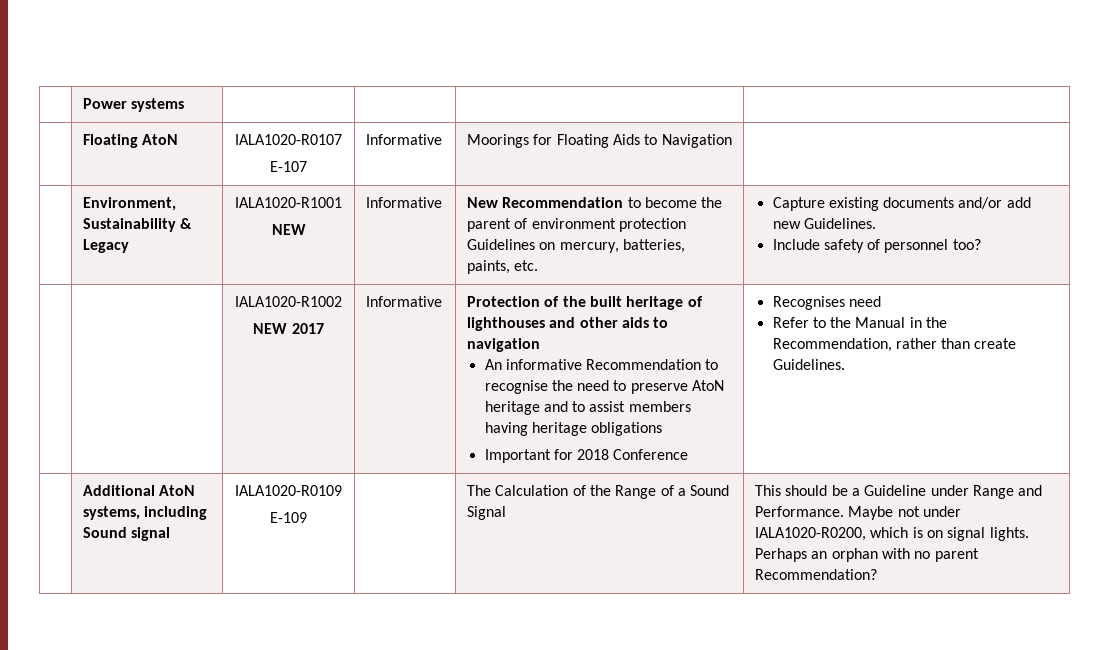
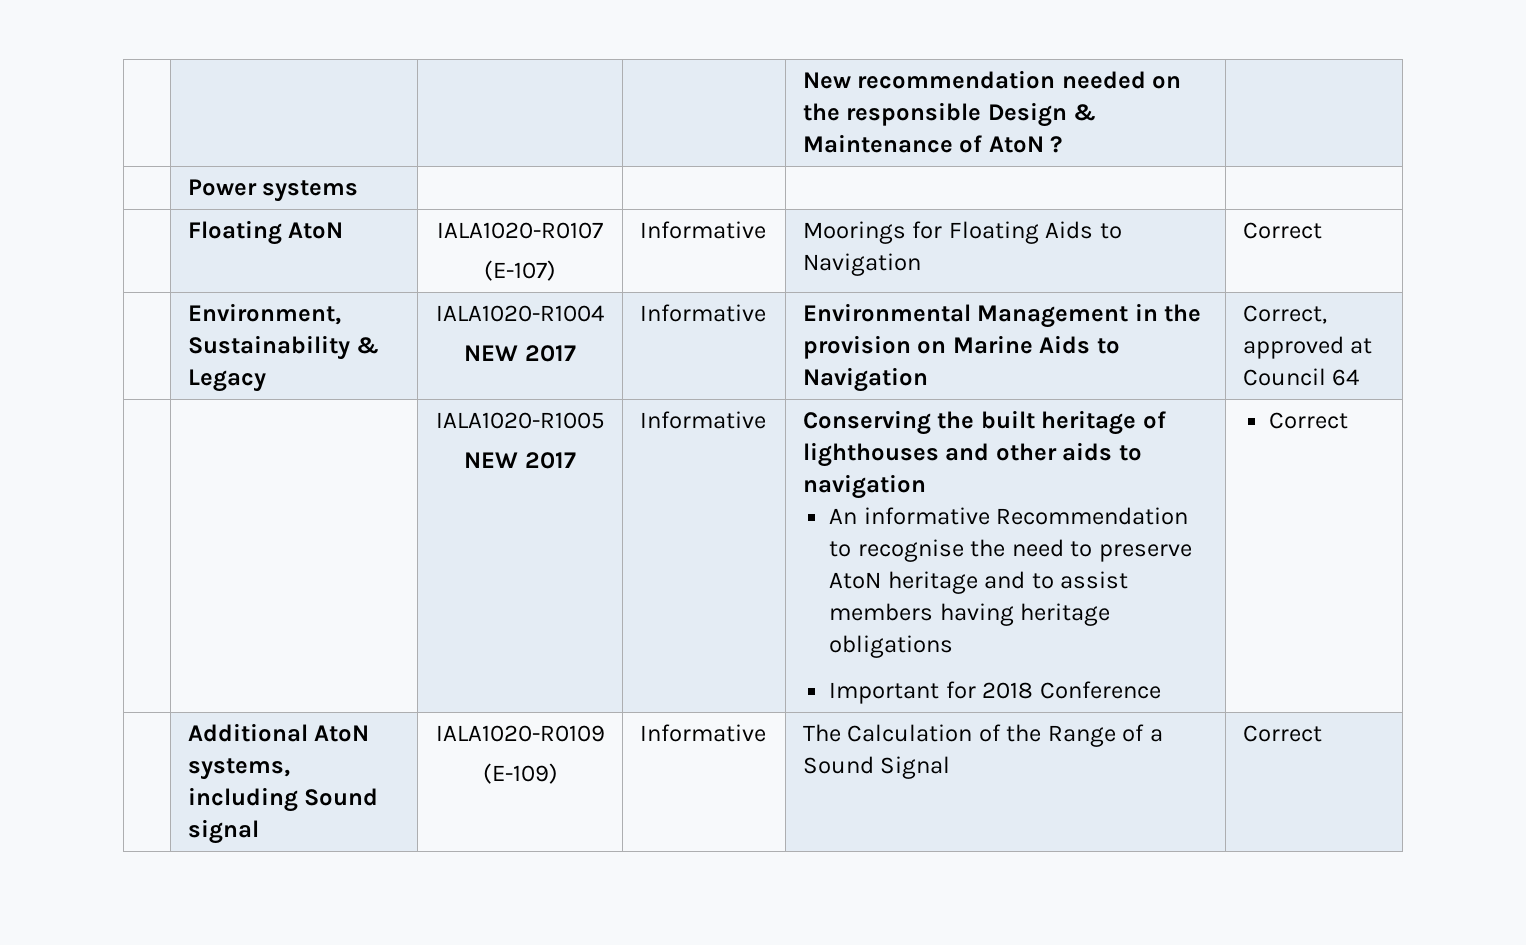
+ | | | | New recommendation needed on the responsible Design & Maintenance of AtoN ? |
  | Floating AtoN | IALA1020-R0107
- E-107 | Informative | Moorings for Floating Aids to Navigation |
+ (E-107) | Informative | Moorings for Floating Aids to Navigation | Correct
- | Environment, Sustainability & Legacy | IALA1020-R1001
- NEW | Informative | New Recommendation to become the parent of environment protection Guidelines on mercury, batteries, paints, etc. | Capture existing documents and/or add new Guidelines.
- Include safety of personnel too?
- | | IALA1020-R1002
- NEW 2017 | Informative | Protection of the built heritage of lighthouses and other aids to navigation
+ | Environment, Sustainability & Legacy | IALA1020-R1004
+ NEW 2017 | Informative | Environmental Management in the provision on Marine Aids to Navigation | Correct, approved at Council 64
+ | | IALA1020-R1005
+ NEW 2017 | Informative | Conserving the built heritage of lighthouses and other aids to navigation
  An informative Recommendation to recognise the need to preserve AtoN heritage and to assist members having heritage obligations
- Important for 2018 Conference | Recognises need
- Refer to the Manual in the Recommendation, rather than create Guidelines.
+ Important for 2018 Conference | Correct
- E-109
+ (E-109) | Informative
- The Calculation of the Range of a Sound Signal | This should be a Guideline under Range and Performance. Maybe not under IALA1020-R0200, which is on signal lights. Perhaps an orphan with no parent Recommendation?
+ The Calculation of the Range of a Sound Signal | Correct

